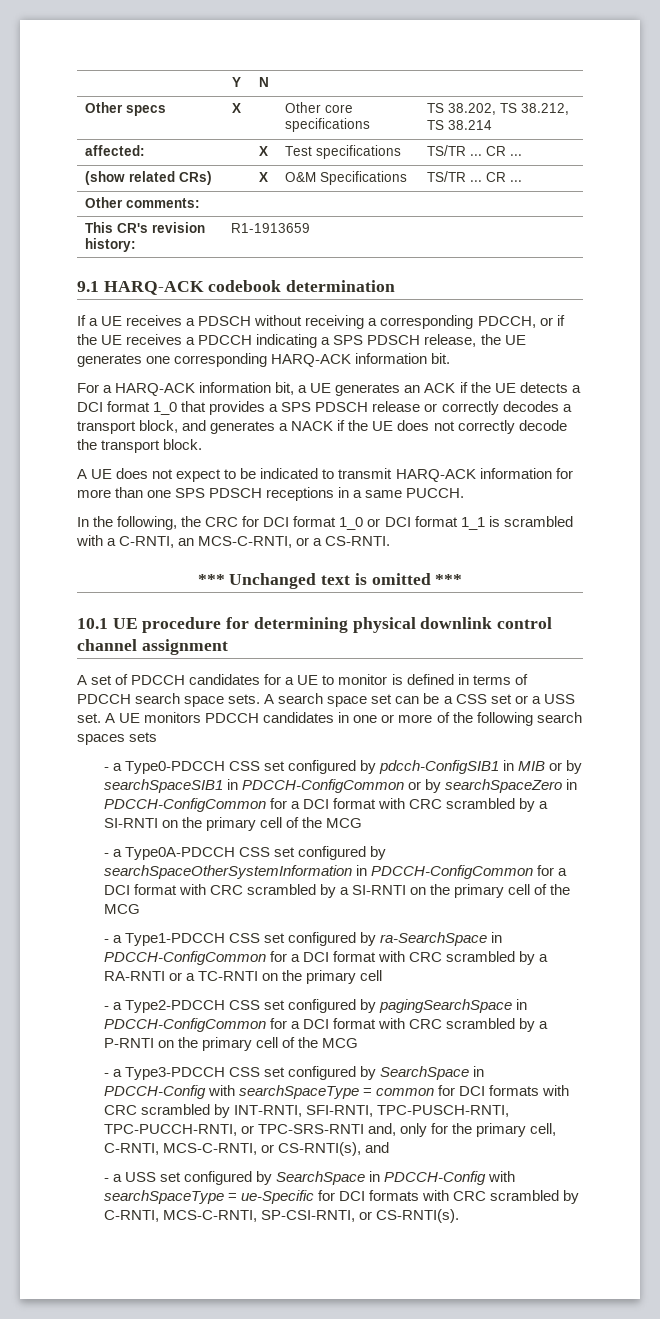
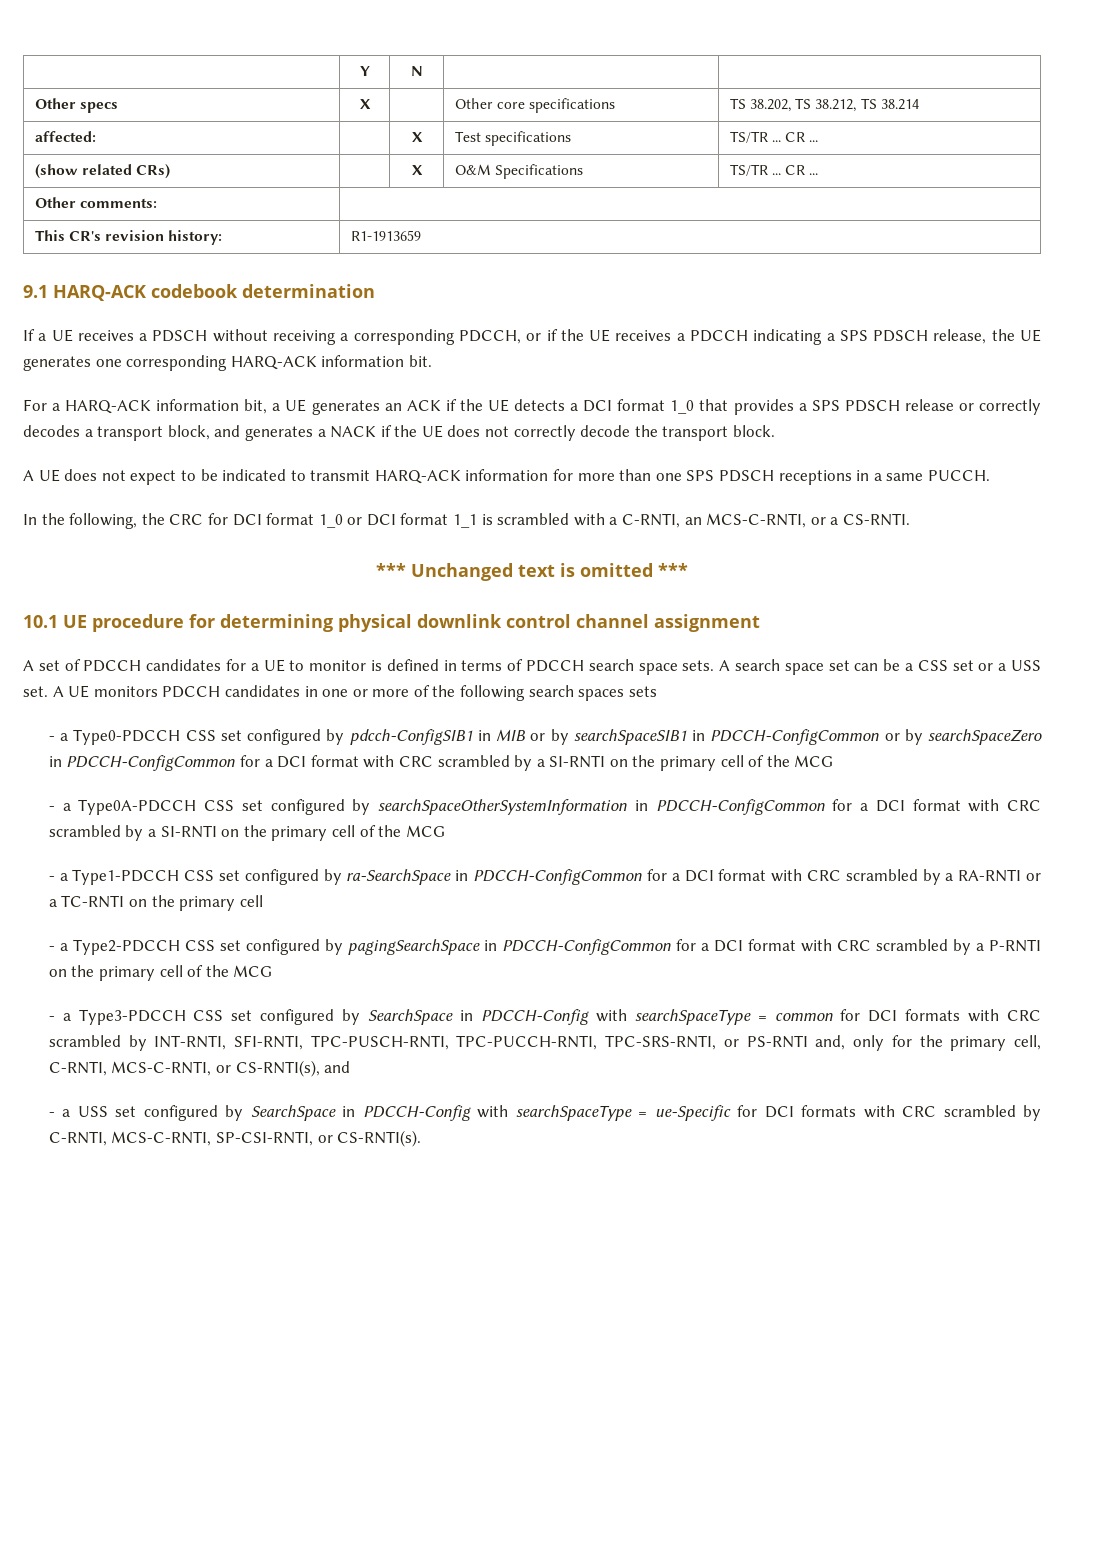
- - a Type3-PDCCH CSS set configured by SearchSpace in PDCCH-Config with searchSpaceType = common for DCI formats with CRC scrambled by INT-RNTI, SFI-RNTI, TPC-PUSCH-RNTI, TPC-PUCCH-RNTI, or TPC-SRS-RNTI and, only for the primary cell, C-RNTI, MCS-C-RNTI, or CS-RNTI(s), and
+ - a Type3-PDCCH CSS set configured by SearchSpace in PDCCH-Config with searchSpaceType = common for DCI formats with CRC scrambled by INT-RNTI, SFI-RNTI, TPC-PUSCH-RNTI, TPC-PUCCH-RNTI, TPC-SRS-RNTI, or PS-RNTI and, only for the primary cell, C-RNTI, MCS-C-RNTI, or CS-RNTI(s), and

